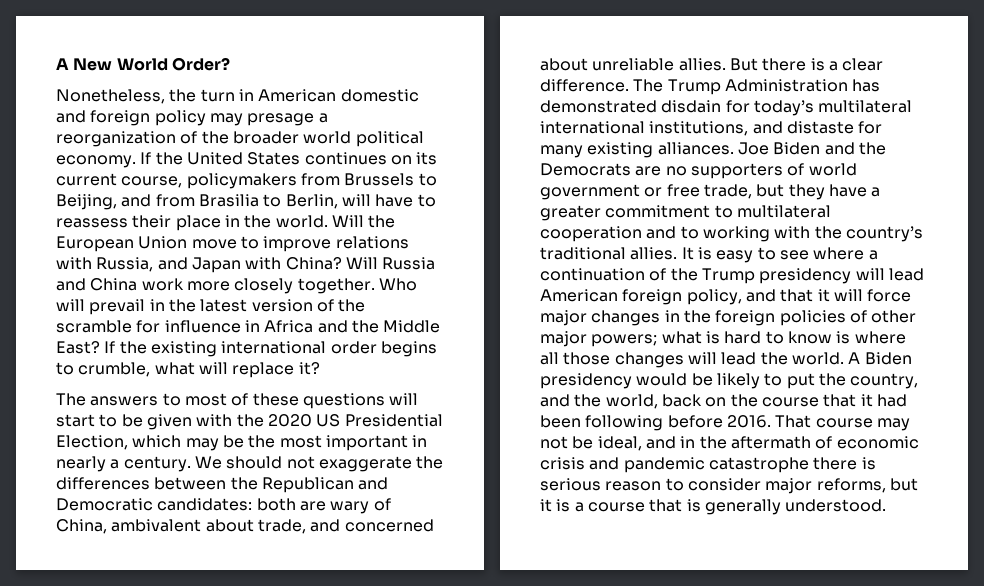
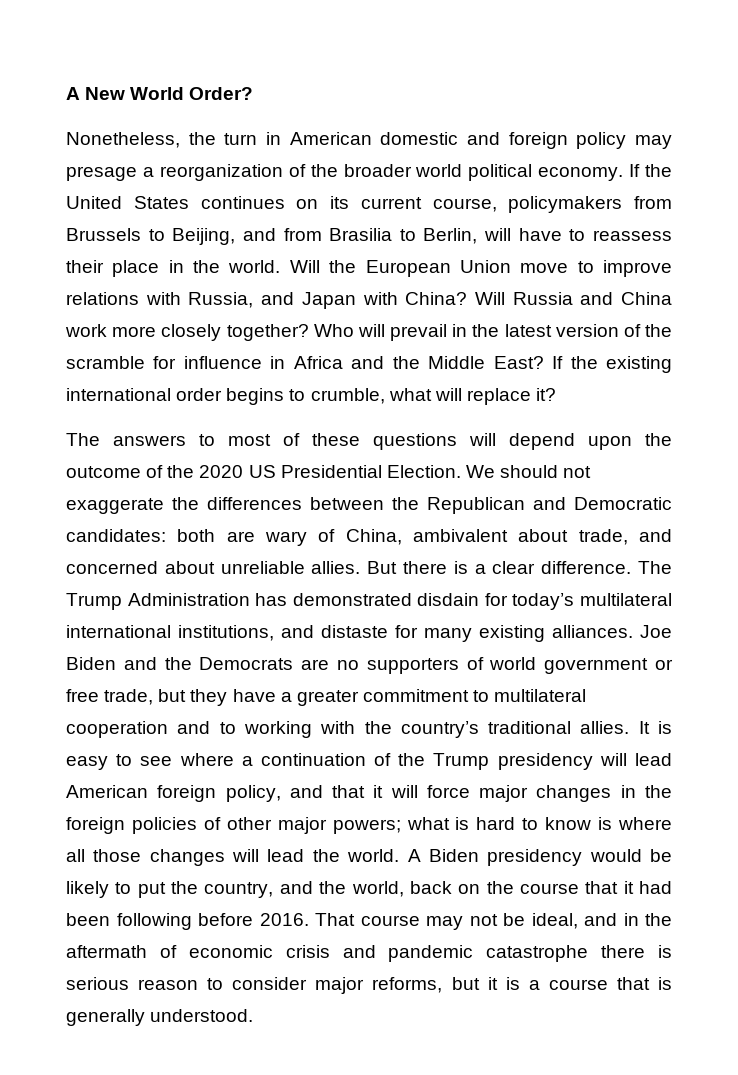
- Will Russia and China work more closely together.
+ Will Russia and China work more closely together?
- The answers to most of these questions will start to be given with the 2020 US Presidential Election, which may be the most important in nearly a century.
+ The answers to most of these questions will depend upon the outcome of the 2020 US Presidential Election.

